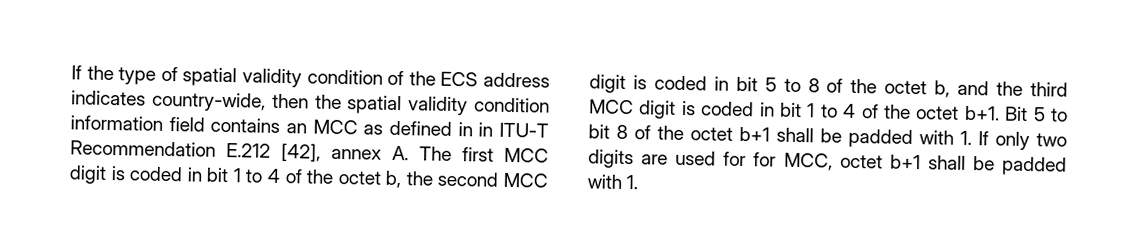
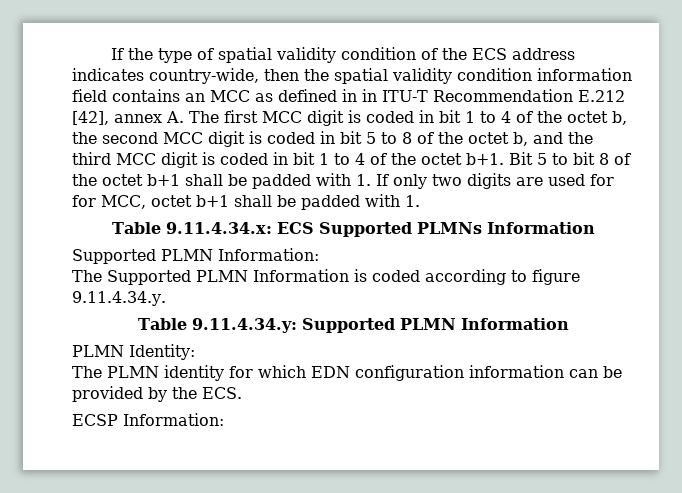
+ Table 9.11.4.34.x: ECS Supported PLMNs Information
+ Supported PLMN Information:
+ The Supported PLMN Information is coded according to figure 9.11.4.34.y.
+ Table 9.11.4.34.y: Supported PLMN Information
+ PLMN Identity:
+ The PLMN identity for which EDN configuration information can be provided by the ECS.
+ ECSP Information:

